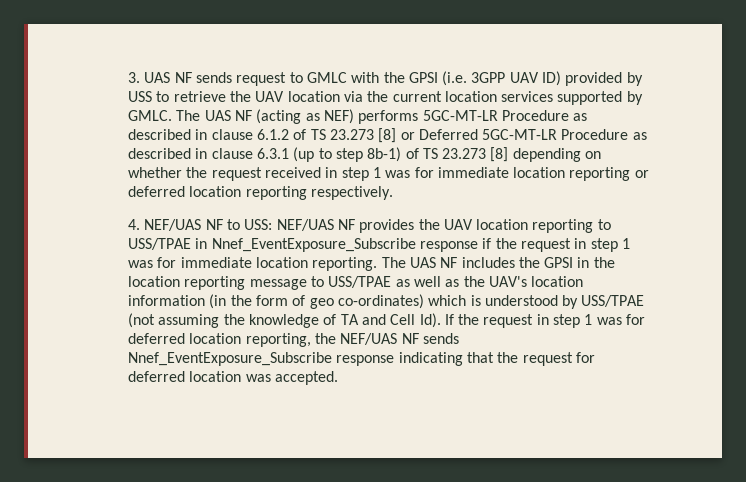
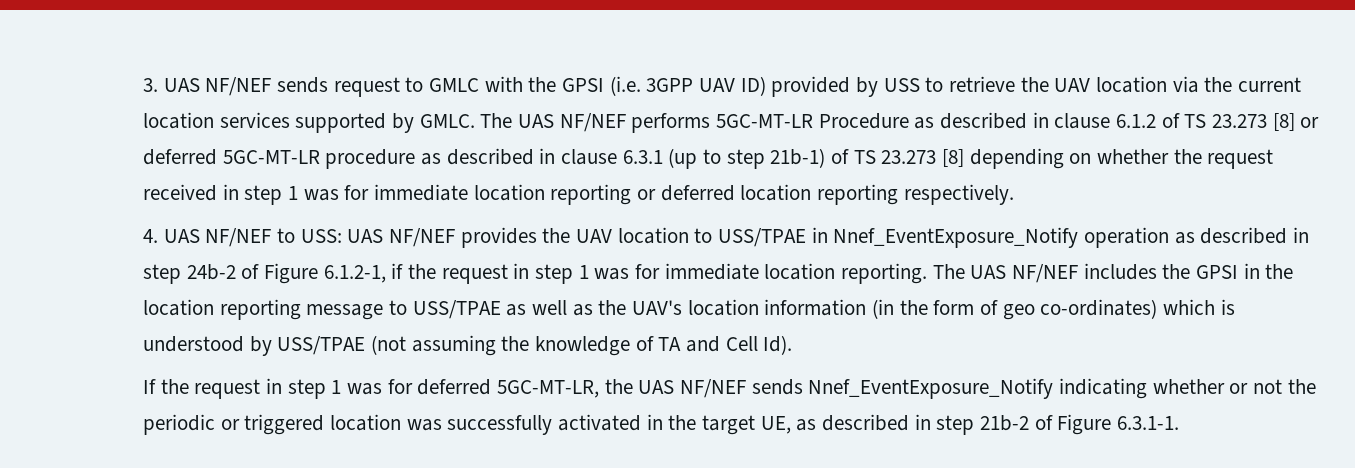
- 3. UAS NF sends request to GMLC with the GPSI (i.e. 3GPP UAV ID) provided by USS to retrieve the UAV location via the current location services supported by GMLC.
+ 3. UAS NF/NEF sends request to GMLC with the GPSI (i.e. 3GPP UAV ID) provided by USS to retrieve the UAV location via the current location services supported by GMLC.
- The UAS NF (acting as NEF) performs 5GC-MT-LR Procedure as described in clause 6.1.2 of TS 23.273 [8] or Deferred 5GC-MT-LR Procedure as described in clause 6.3.1 (up to step 8b-1) of TS 23.273 [8] depending on whether the request received in step 1 was for immediate location reporting or deferred location reporting respectively.
+ The UAS NF/NEF performs 5GC-MT-LR Procedure as described in clause 6.1.2 of TS 23.273 [8] or deferred 5GC-MT-LR procedure as described in clause 6.3.1 (up to step 21b-1) of TS 23.273 [8] depending on whether the request received in step 1 was for immediate location reporting or deferred location reporting respectively.
- 4. NEF/UAS NF to USS: NEF/UAS NF provides the UAV location reporting to USS/TPAE in Nnef_EventExposure_Subscribe response if the request in step 1 was for immediate location reporting.
+ 4. UAS NF/NEF to USS: UAS NF/NEF provides the UAV location to USS/TPAE in Nnef_EventExposure_Notify operation as described in step 24b-2 of Figure 6.1.2-1, if the request in step 1 was for immediate location reporting.
- The UAS NF includes the GPSI in the location reporting message to USS/TPAE as well as the UAV's location information (in the form of geo co-ordinates) which is understood by USS/TPAE (not assuming the knowledge of TA and Cell Id). If the request in step 1 was for deferred location reporting, the NEF/UAS NF sends Nnef_EventExposure_Subscribe response indicating that the request for deferred location was accepted.
+ The UAS NF/NEF includes the GPSI in the location reporting message to USS/TPAE as well as the UAV's location information (in the form of geo co-ordinates) which is understood by USS/TPAE (not assuming the knowledge of TA and Cell Id).
+ If the request in step 1 was for deferred 5GC-MT-LR, the UAS NF/NEF sends Nnef_EventExposure_Notify indicating whether or not the periodic or triggered location was successfully activated in the target UE, as described in step 21b-2 of Figure 6.3.1-1.

